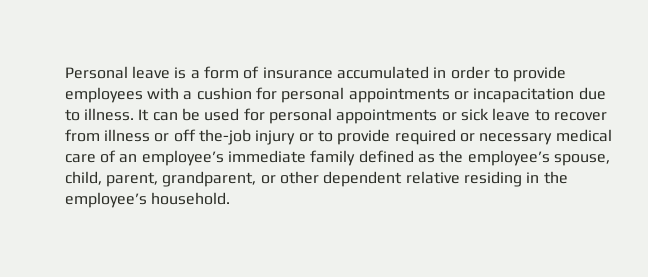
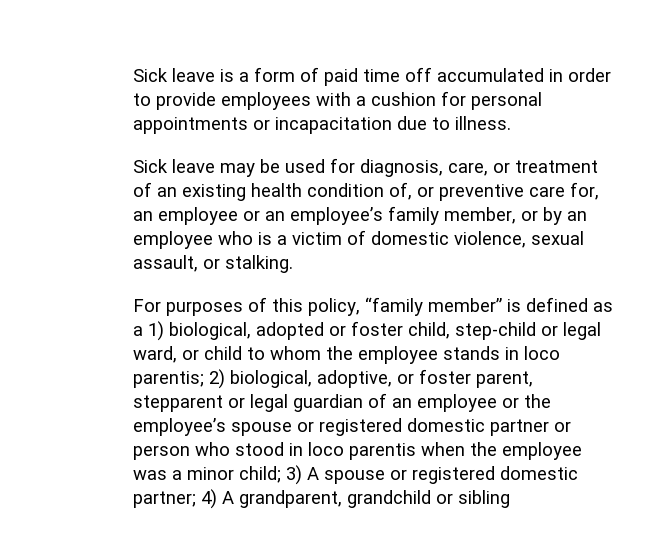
- Personal leave is a form of insurance accumulated in order to provide employees with a cushion for personal appointments or incapacitation due to illness. It can be used for personal appointments or sick leave to recover from illness or off the-job injury or to provide required or necessary medical care of an employee’s immediate family defined as the employee’s spouse, child, parent, grandparent, or other dependent relative residing in the employee’s household.
+ Sick leave is a form of paid time off accumulated in order to provide employees with a cushion for personal appointments or incapacitation due to illness.
+ Sick leave may be used for diagnosis, care, or treatment of an existing health condition of, or preventive care for, an employee or an employee’s family member, or by an employee who is a victim of domestic violence, sexual assault, or stalking.
+ For purposes of this policy, “family member” is defined as a 1) biological, adopted or foster child, step-child or legal ward, or child to whom the employee stands in loco parentis; 2) biological, adoptive, or foster parent, stepparent or legal guardian of an employee or the employee’s spouse or registered domestic partner or person who stood in loco parentis when the employee was a minor child; 3) A spouse or registered domestic partner; 4) A grandparent, grandchild or sibling

